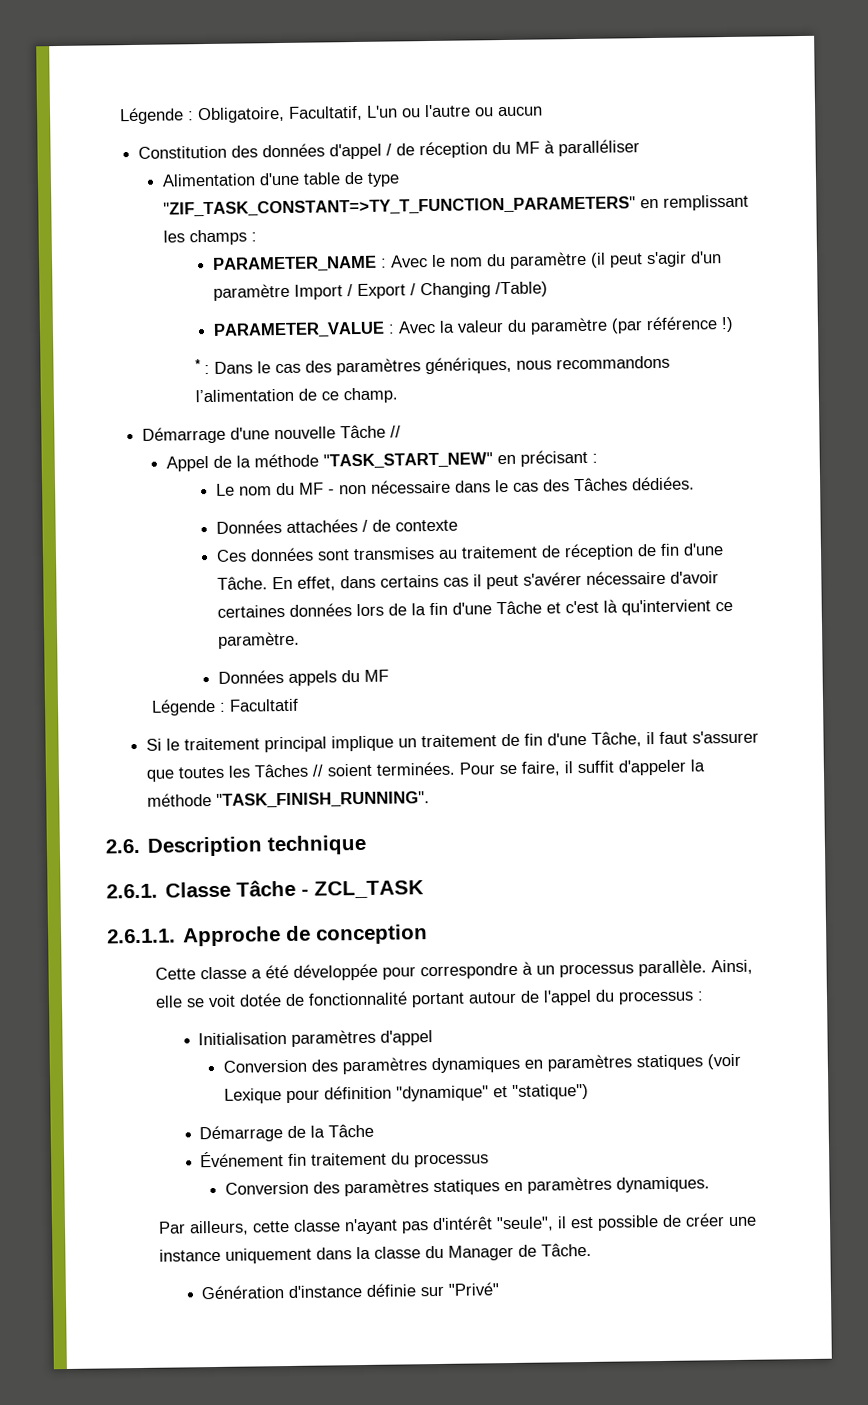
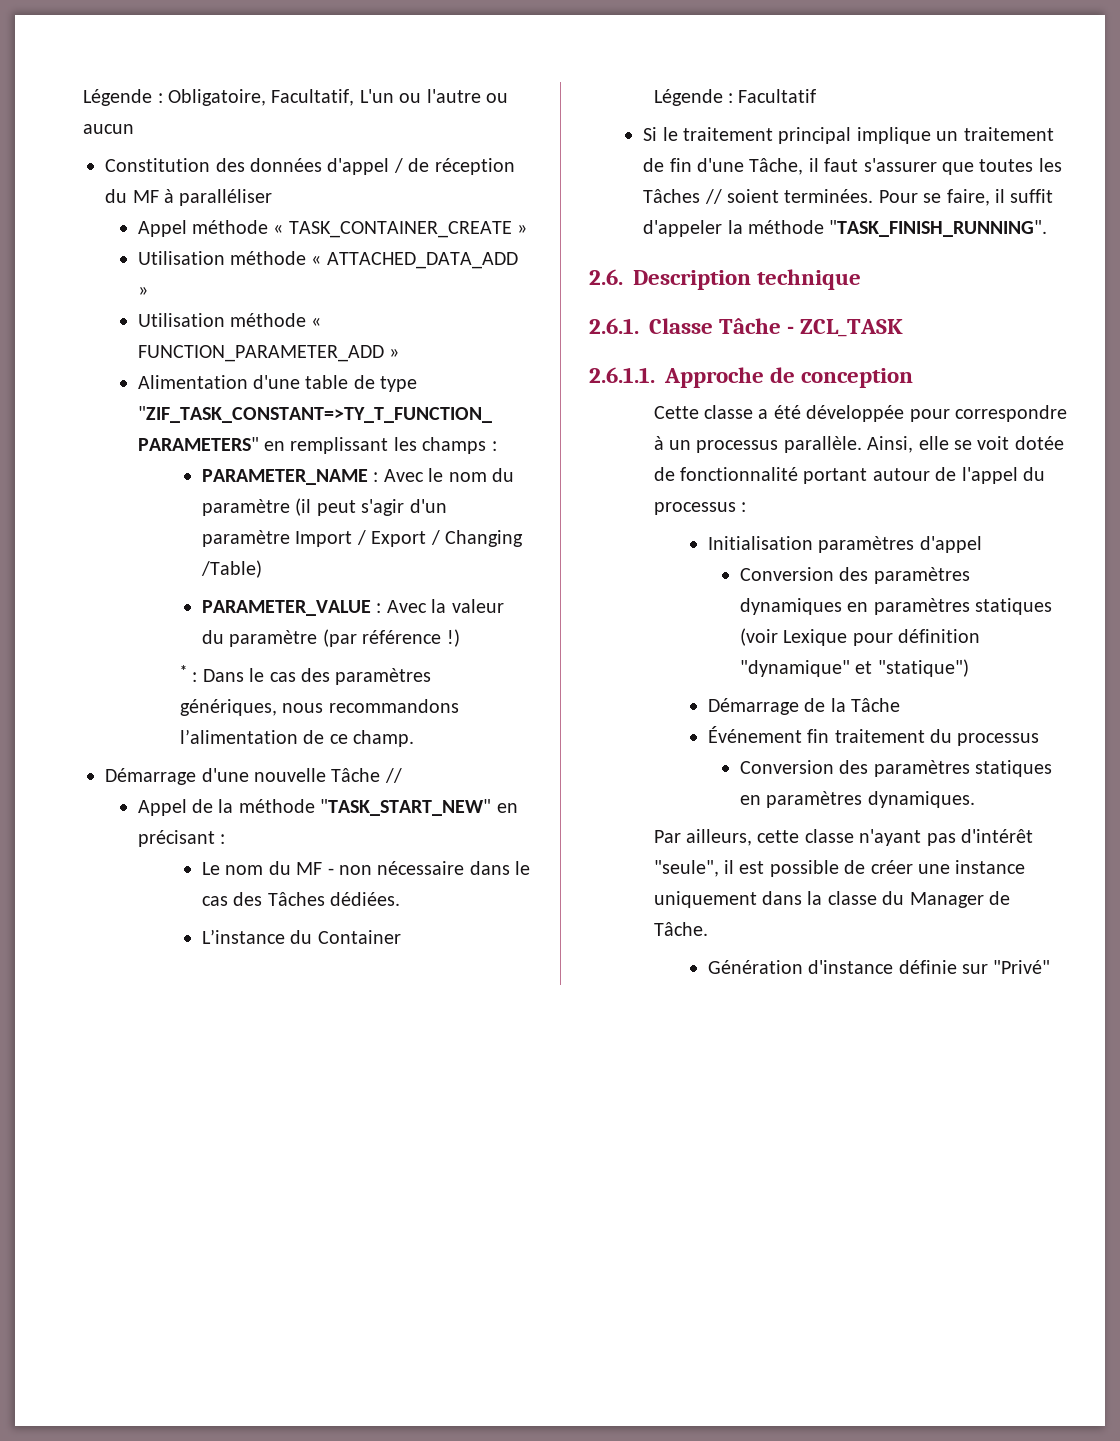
+ Appel méthode « TASK_CONTAINER_CREATE »
+ Utilisation méthode « ATTACHED_DATA_ADD »
+ Utilisation méthode « FUNCTION_PARAMETER_ADD »
- Données attachées / de contexte
- Ces données sont transmises au traitement de réception de fin d'une Tâche. En effet, dans certains cas il peut s'avérer nécessaire d'avoir certaines données lors de la fin d'une Tâche et c'est là qu'intervient ce paramètre.
- Données appels du MF
+ L’instance du Container

